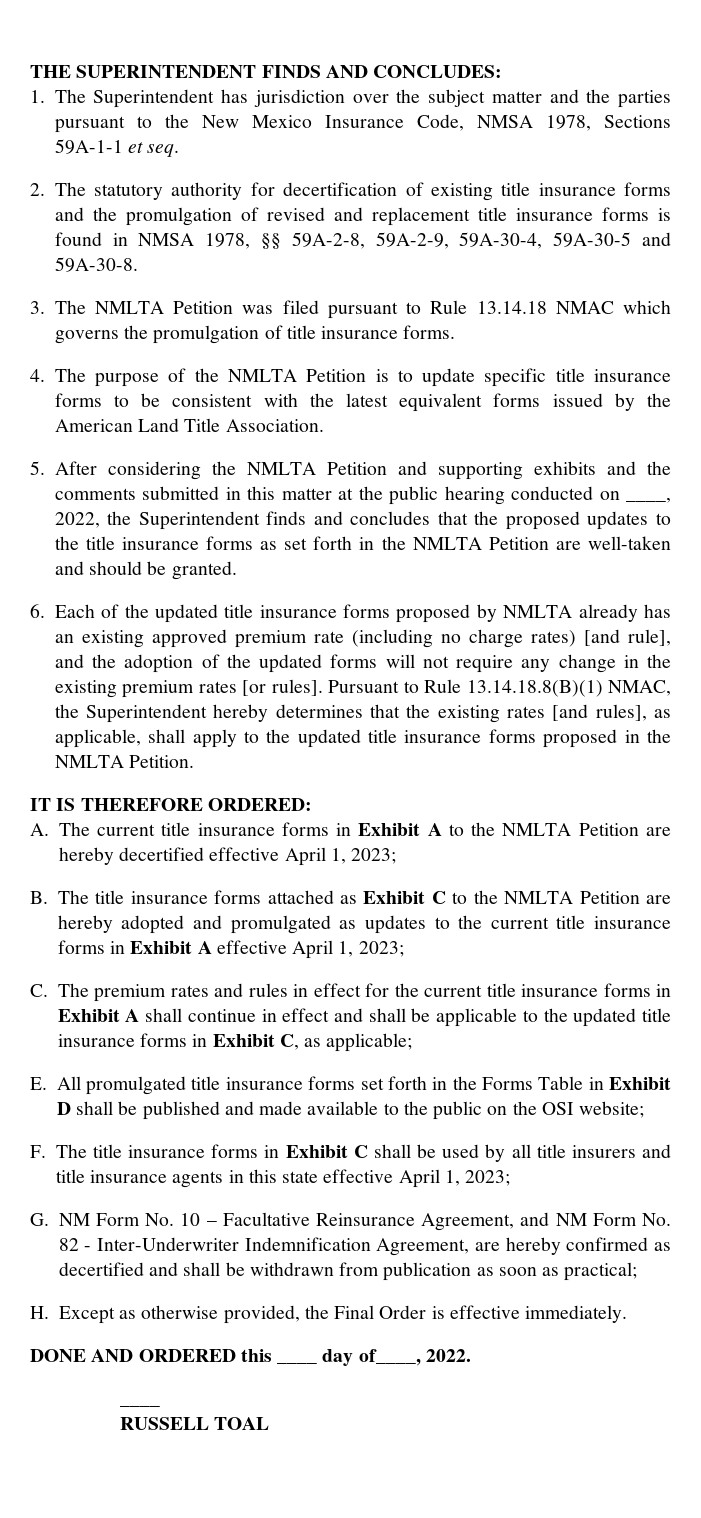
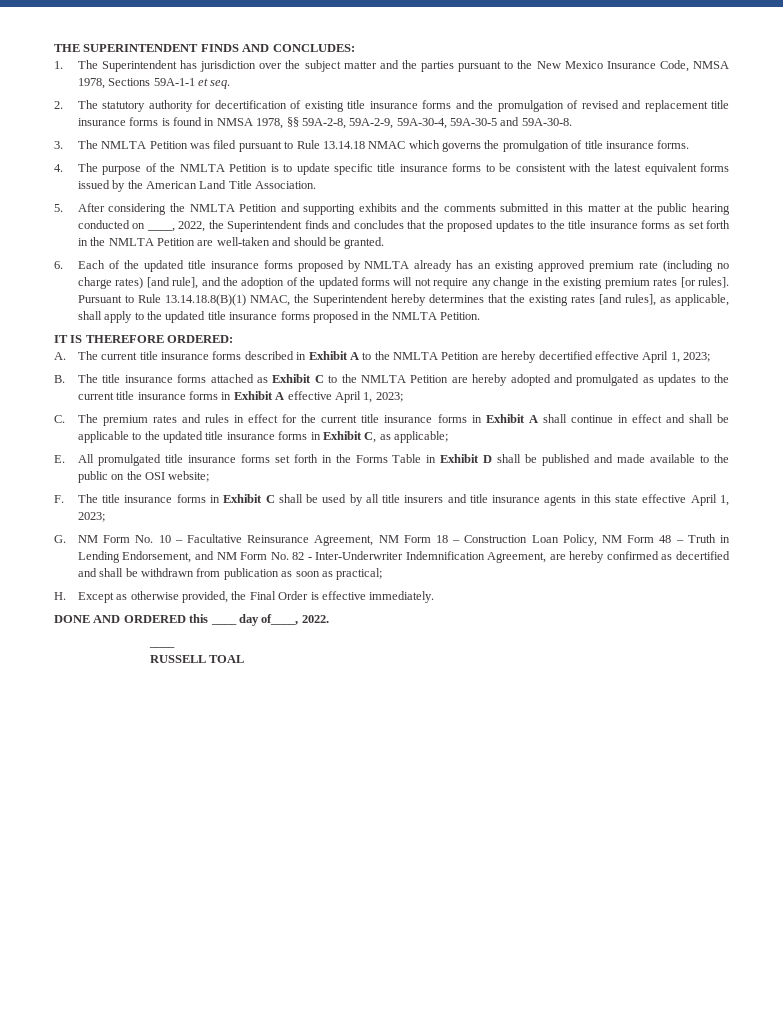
- A. The current title insurance forms in Exhibit A to the NMLTA Petition are hereby decertified effective April 1, 2023;
+ A. The current title insurance forms described in Exhibit A to the NMLTA Petition are hereby decertified effective April 1, 2023;
- G. NM Form No. 10 – Facultative Reinsurance Agreement, and NM Form No. 82 - Inter-Underwriter Indemnification Agreement, are hereby confirmed as decertified and shall be withdrawn from publication as soon as practical;
+ G. NM Form No. 10 – Facultative Reinsurance Agreement, NM Form 18 – Construction Loan Policy, NM Form 48 – Truth in Lending Endorsement, and NM Form No. 82 - Inter-Underwriter Indemnification Agreement, are hereby confirmed as decertified and shall be withdrawn from publication as soon as practical;

